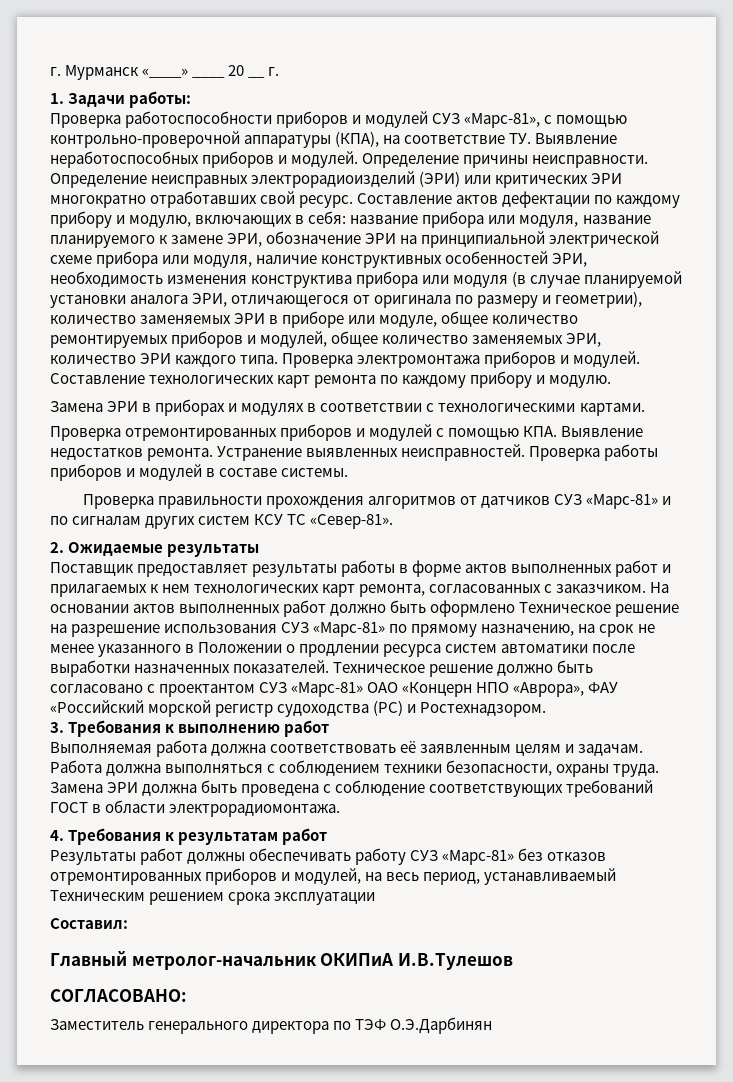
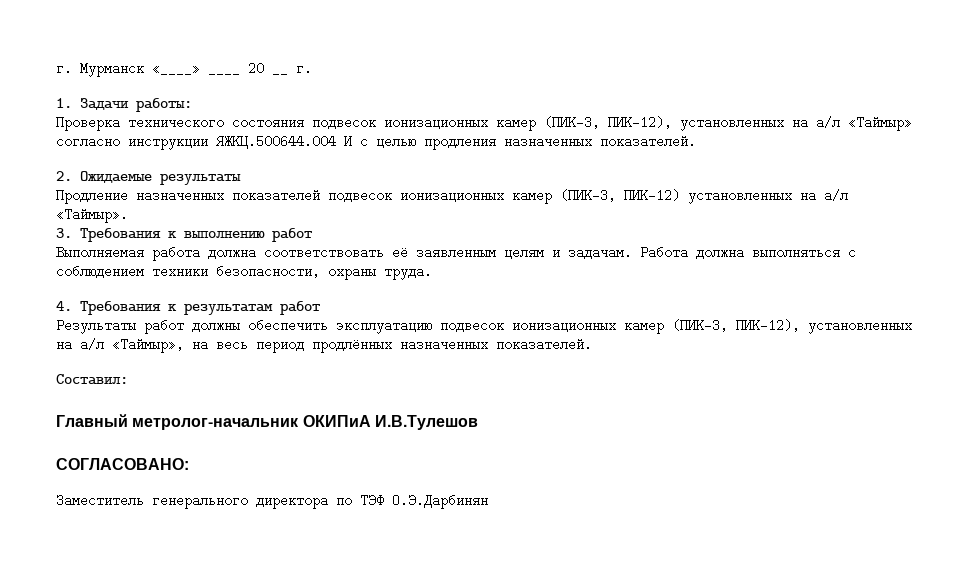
- Проверка работоспособности приборов и модулей СУЗ «Марс-81», с помощью контрольно-проверочной аппаратуры (КПА), на соответствие ТУ. Выявление неработоспособных приборов и модулей. Определение причины неисправности. Определение неисправных электрорадиоизделий (ЭРИ) или критических ЭРИ многократно отработавших свой ресурс. Составление актов дефектации по каждому прибору и модулю, включающих в себя: название прибора или модуля, название планируемого к замене ЭРИ, обозначение ЭРИ на принципиальной электрической схеме прибора или модуля, наличие конструктивных особенностей ЭРИ, необходимость изменения конструктива прибора или модуля (в случае планируемой установки аналога ЭРИ, отличающегося от оригинала по размеру и геометрии), количество заменяемых ЭРИ в приборе или модуле, общее количество ремонтируемых приборов и модулей, общее количество заменяемых ЭРИ, количество ЭРИ каждого типа. Проверка электромонтажа приборов и модулей. Составление технологических карт ремонта по каждому прибору и модулю.
- Замена ЭРИ в приборах и модулях в соответствии с технологическими картами.
- Проверка отремонтированных приборов и модулей с помощью КПА. Выявление недостатков ремонта. Устранение выявленных неисправностей. Проверка работы приборов и модулей в составе системы.
- Проверка правильности прохождения алгоритмов от датчиков СУЗ «Марс-81» и по сигналам других систем КСУ ТС «Север-81».
+ Проверка технического состояния подвесок ионизационных камер (ПИК-3, ПИК-12), установленных на а/л «Таймыр» согласно инструкции ЯЖКЦ.500644.004 И с целью продления назначенных показателей.
  2. Ожидаемые результаты
- Поставщик предоставляет результаты работы в форме актов выполненных работ и прилагаемых к нем технологических карт ремонта, согласованных с заказчиком. На основании актов выполненных работ должно быть оформлено Техническое решение на разрешение использования СУЗ «Марс-81» по прямому назначению, на срок не менее указанного в Положении о продлении ресурса систем автоматики после выработки назначенных показателей. Техническое решение должно быть согласовано с проектантом СУЗ «Марс-81» ОАО «Концерн НПО «Аврора», ФАУ «Российский морской регистр судоходства (РС) и Ростехнадзором.
+ Продление назначенных показателей подвесок ионизационных камер (ПИК-3, ПИК-12) установленных на а/л «Таймыр».
- Замена ЭРИ должна быть проведена с соблюдение соответствующих требований ГОСТ в области электрорадиомонтажа.
- Результаты работ должны обеспечивать работу СУЗ «Марс-81» без отказов отремонтированных приборов и модулей, на весь период, устанавливаемый Техническим решением срока эксплуатации
+ Результаты работ должны обеспечить эксплуатацию подвесок ионизационных камер (ПИК-3, ПИК-12), установленных на а/л «Таймыр», на весь период продлённых назначенных показателей.

